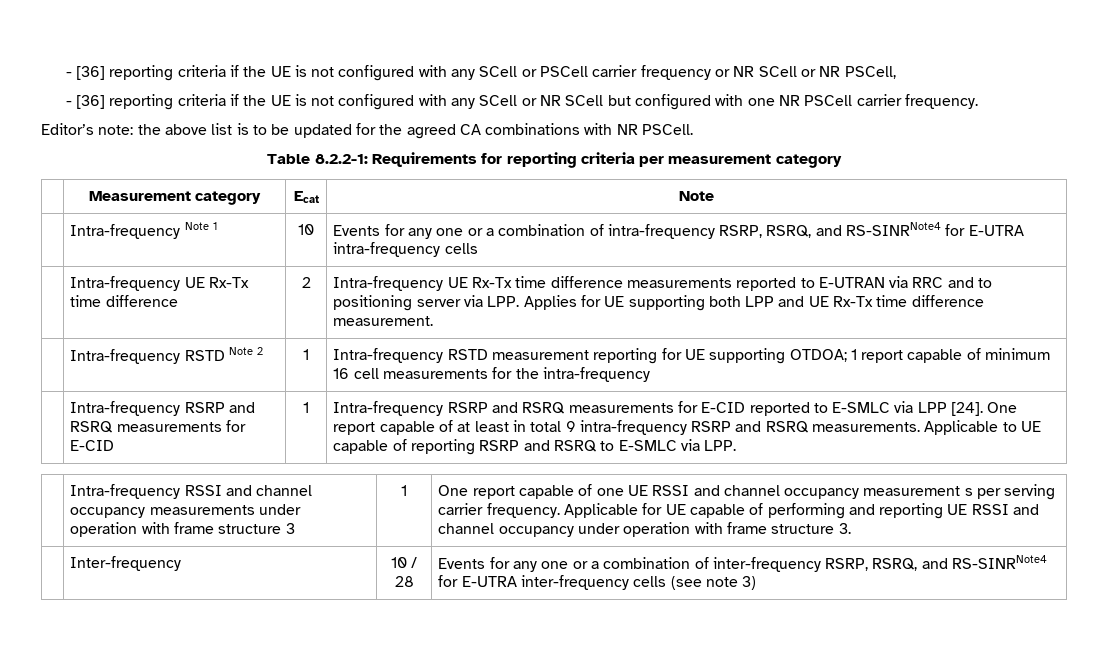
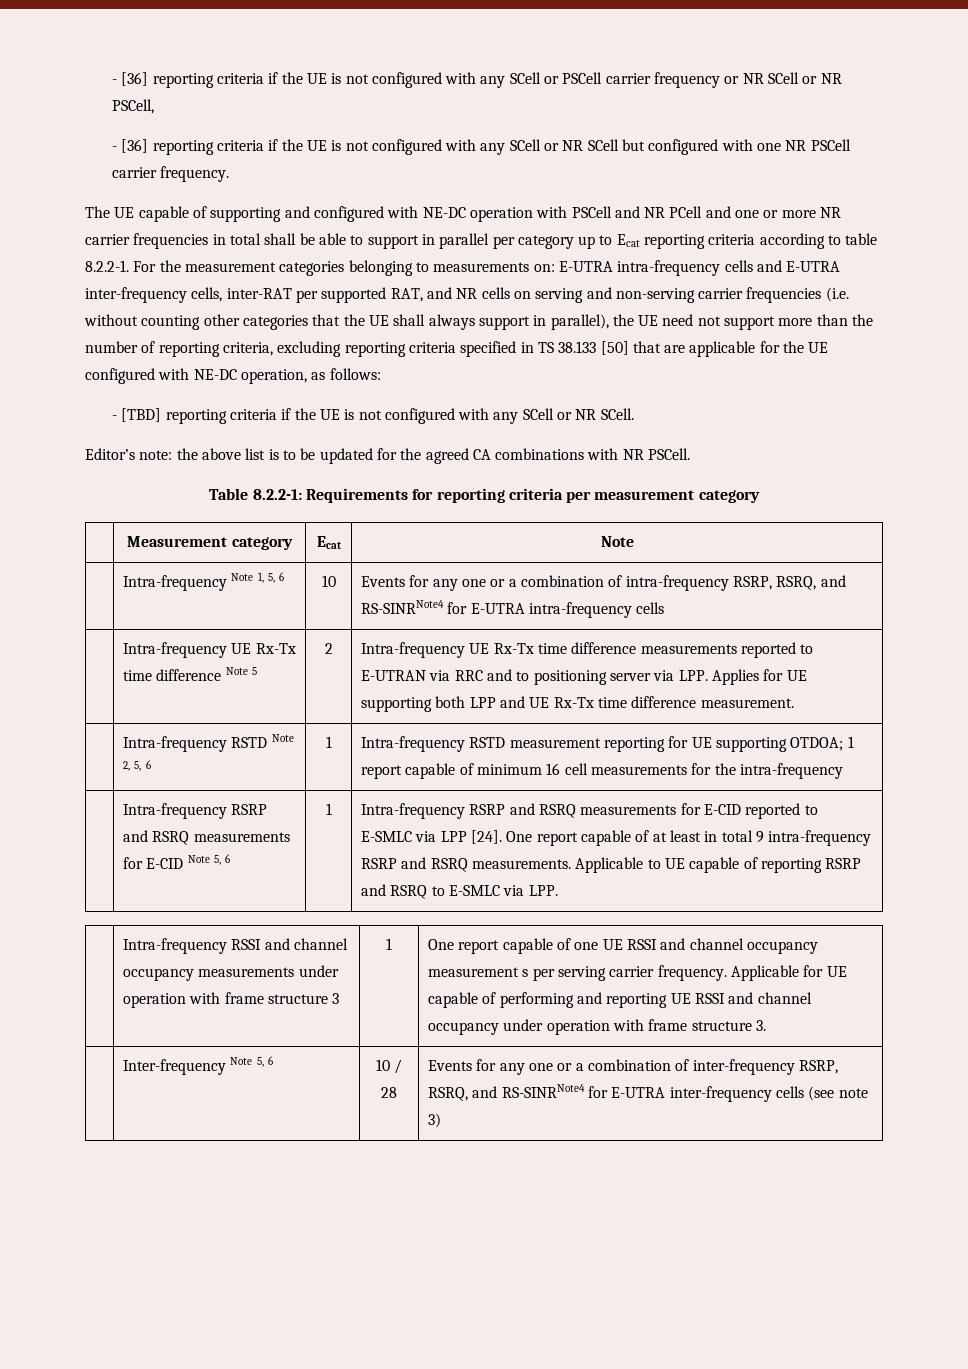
+ The UE capable of supporting and configured with NE-DC operation with PSCell and NR PCell and one or more NR carrier frequencies in total shall be able to support in parallel per category up to Ecat reporting criteria according to table 8.2.2-1. For the measurement categories belonging to measurements on: E-UTRA intra-frequency cells and E-UTRA inter-frequency cells, inter-RAT per supported RAT, and NR cells on serving and non-serving carrier frequencies (i.e. without counting other categories that the UE shall always support in parallel), the UE need not support more than the number of reporting criteria, excluding reporting criteria specified in TS 38.133 [50] that are applicable for the UE configured with NE-DC operation, as follows:
+ - [TBD] reporting criteria if the UE is not configured with any SCell or NR SCell.
- | Intra-frequency Note 1 | 10 | Events for any one or a combination of intra-frequency RSRP, RSRQ, and RS-SINRNote4 for E-UTRA intra-frequency cells
+ | Intra-frequency Note 1, 5, 6 | 10 | Events for any one or a combination of intra-frequency RSRP, RSRQ, and RS-SINRNote4 for E-UTRA intra-frequency cells
- | Intra-frequency UE Rx-Tx time difference | 2 | Intra-frequency UE Rx-Tx time difference measurements reported to E-UTRAN via RRC and to positioning server via LPP. Applies for UE supporting both LPP and UE Rx-Tx time difference measurement.
+ | Intra-frequency UE Rx-Tx time difference Note 5 | 2 | Intra-frequency UE Rx-Tx time difference measurements reported to E-UTRAN via RRC and to positioning server via LPP. Applies for UE supporting both LPP and UE Rx-Tx time difference measurement.
- | Intra-frequency RSTD Note 2 | 1 | Intra-frequency RSTD measurement reporting for UE supporting OTDOA; 1 report capable of minimum 16 cell measurements for the intra-frequency
- | Intra-frequency RSRP and RSRQ measurements for E-CID
+ | Intra-frequency RSTD Note 2, 5, 6 | 1 | Intra-frequency RSTD measurement reporting for UE supporting OTDOA; 1 report capable of minimum 16 cell measurements for the intra-frequency
+ | Intra-frequency RSRP and RSRQ measurements for E-CID Note 5, 6
- | Inter-frequency | 10 / 28 | Events for any one or a combination of inter-frequency RSRP, RSRQ, and RS-SINRNote4 for E-UTRA inter-frequency cells (see note 3)
+ | Inter-frequency Note 5, 6 | 10 / 28 | Events for any one or a combination of inter-frequency RSRP, RSRQ, and RS-SINRNote4 for E-UTRA inter-frequency cells (see note 3)

